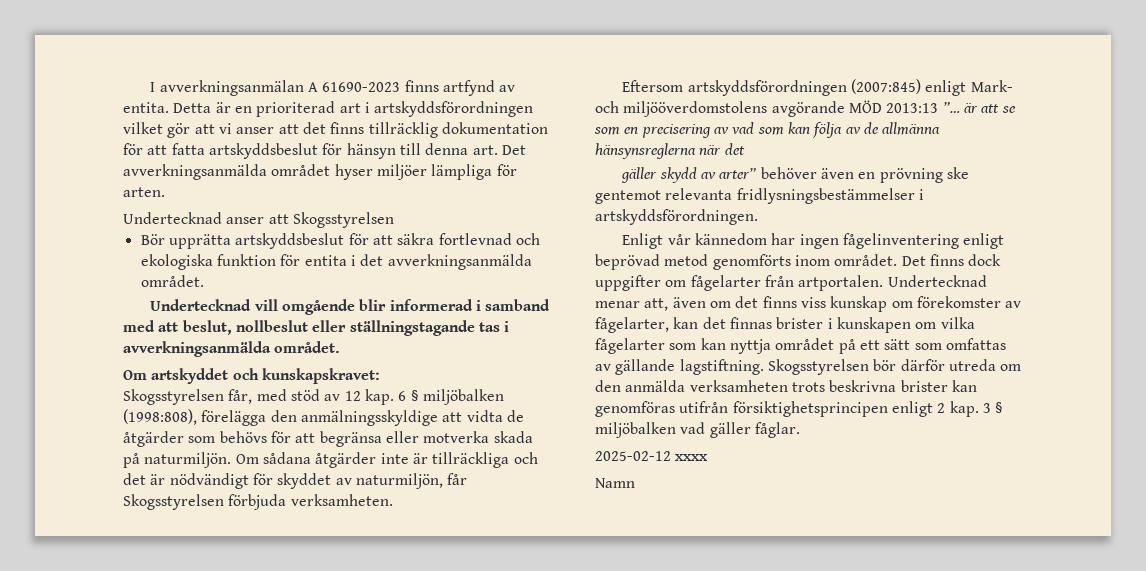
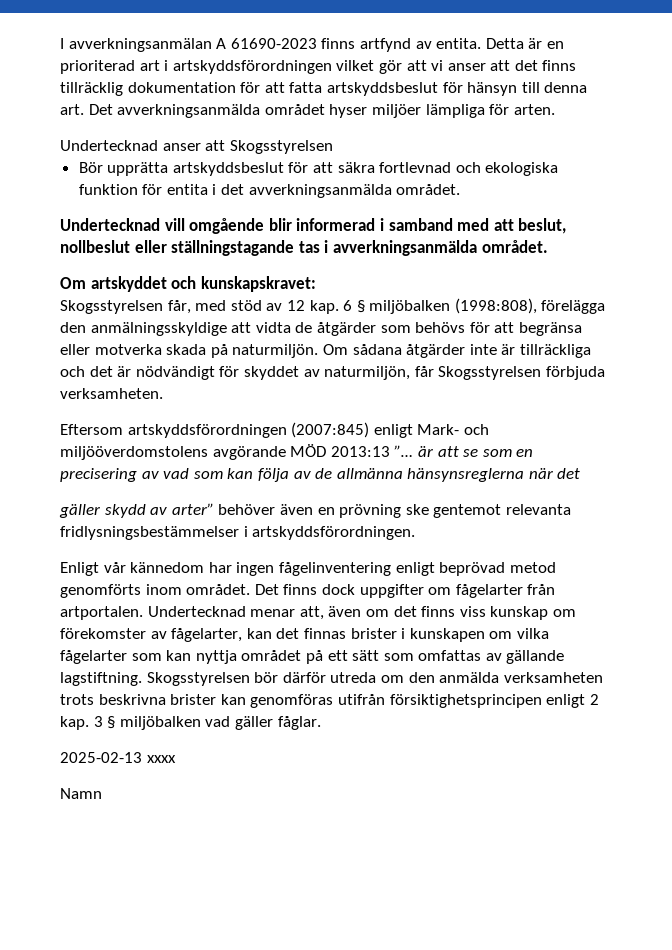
- 2025-02-12 xxxx
+ 2025-02-13 xxxx

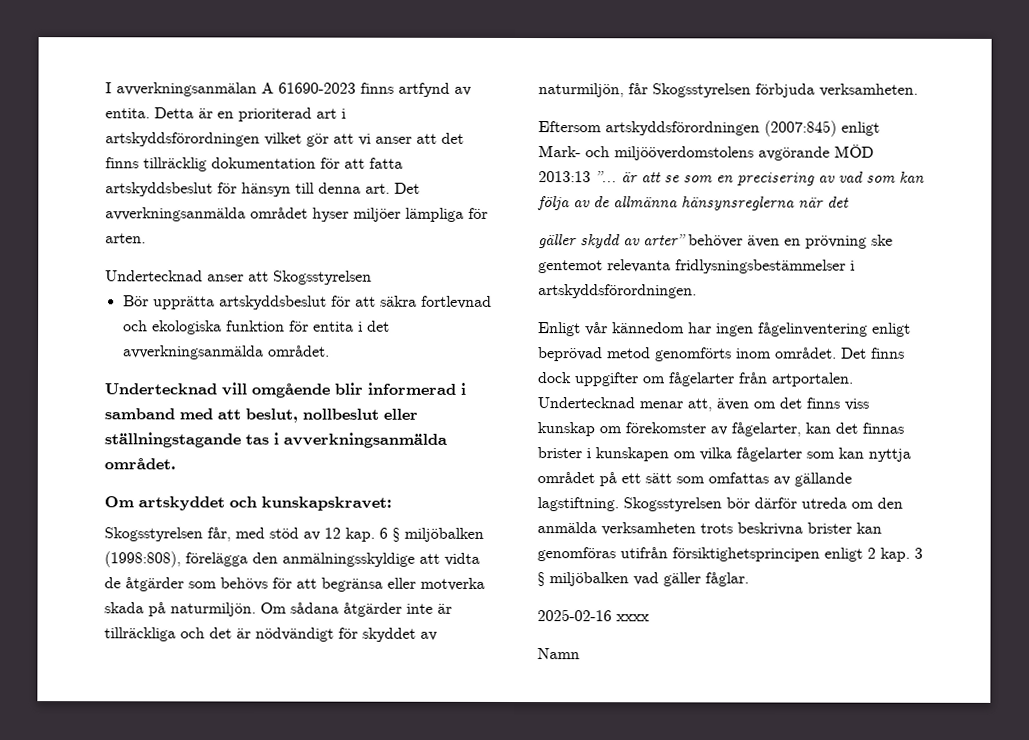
- 2025-02-13 xxxx
+ 2025-02-16 xxxx

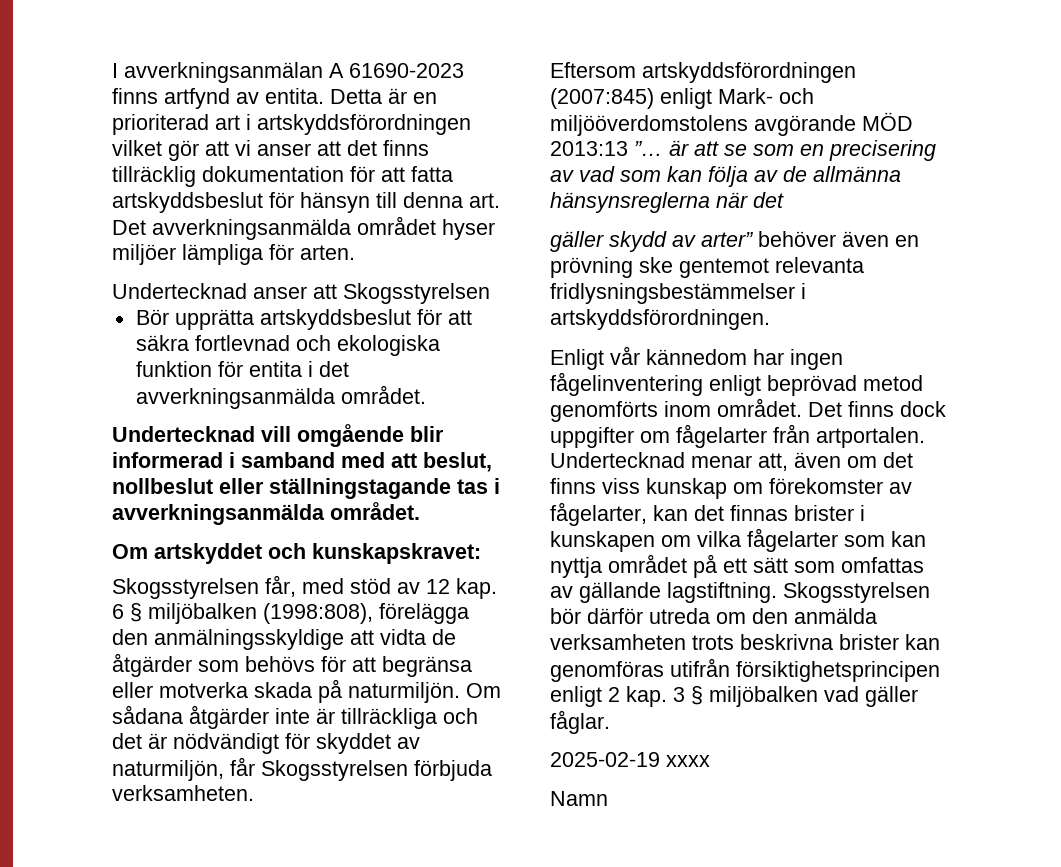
- 2025-02-16 xxxx
+ 2025-02-19 xxxx

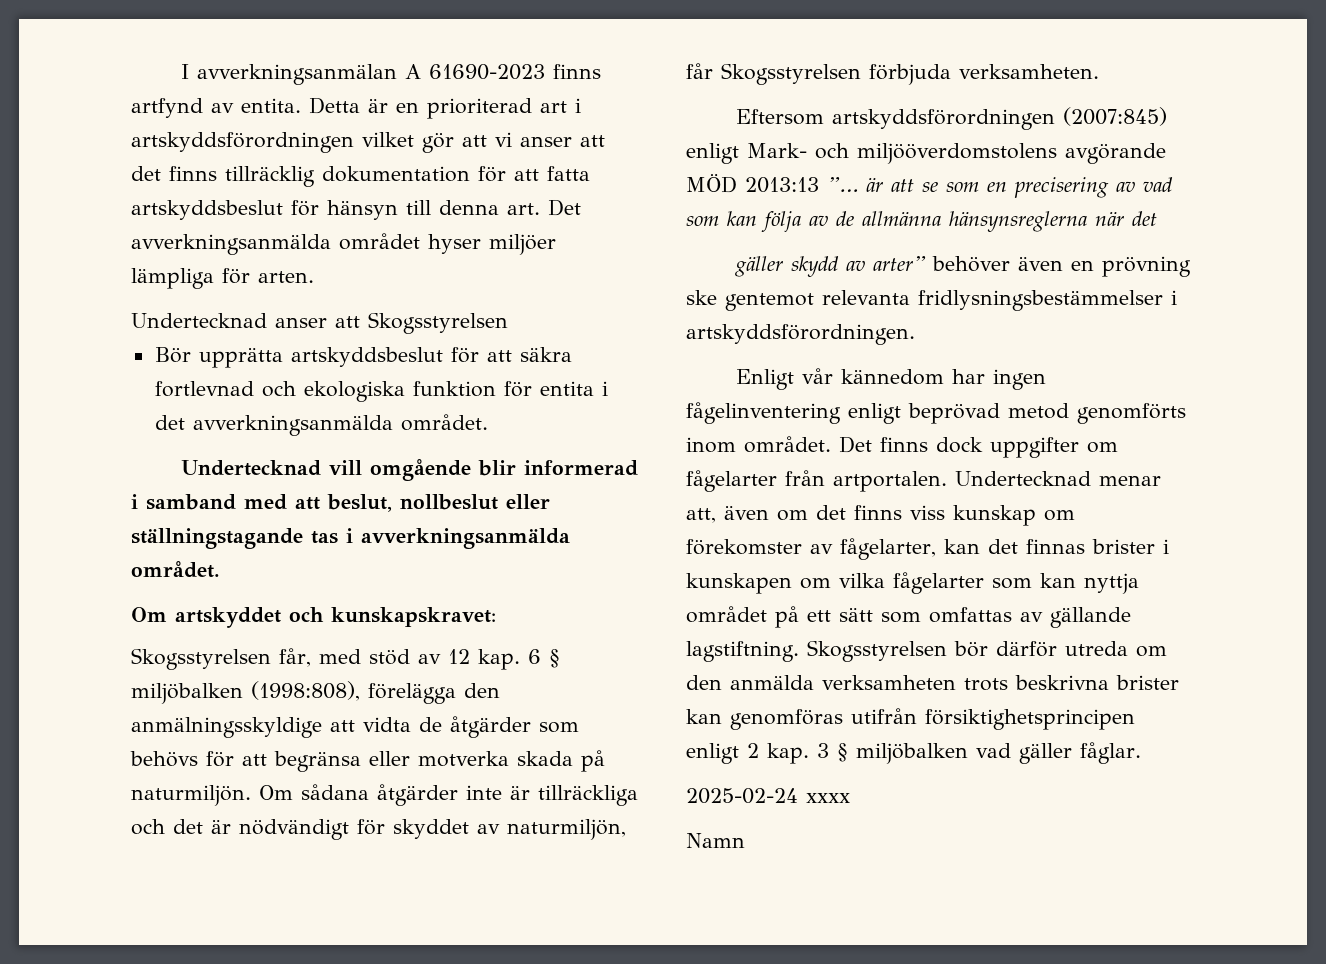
- 2025-02-19 xxxx
+ 2025-02-24 xxxx

